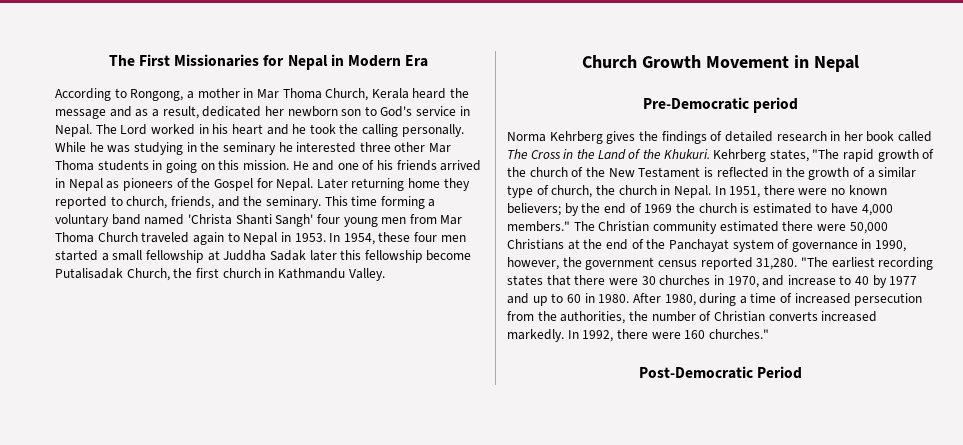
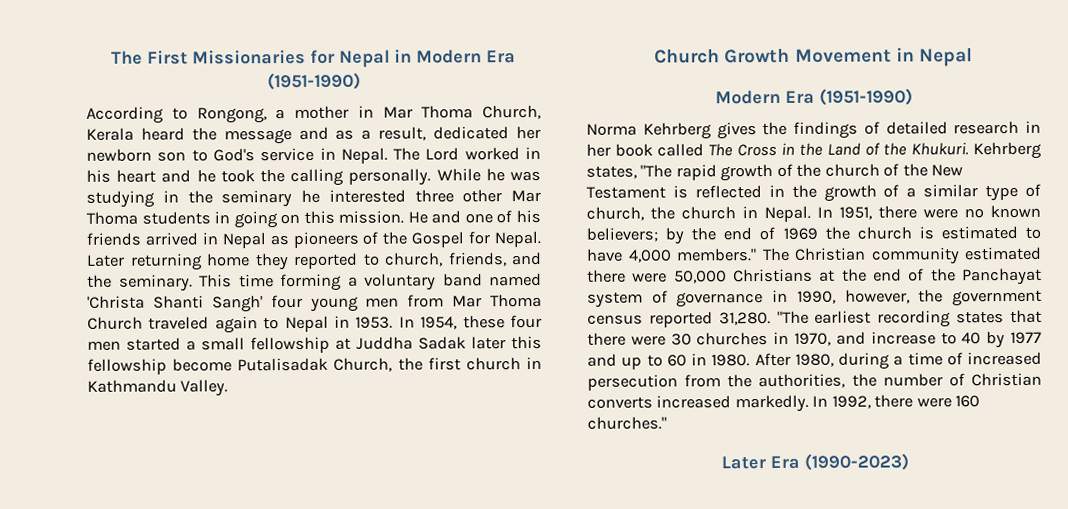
- The First Missionaries for Nepal in Modern Era
+ The First Missionaries for Nepal in Modern Era (1951-1990)
  Church Growth Movement in Nepal
- Pre-Democratic period
+ Modern Era (1951-1990)
- Post-Democratic Period
+ Later Era (1990-2023)

